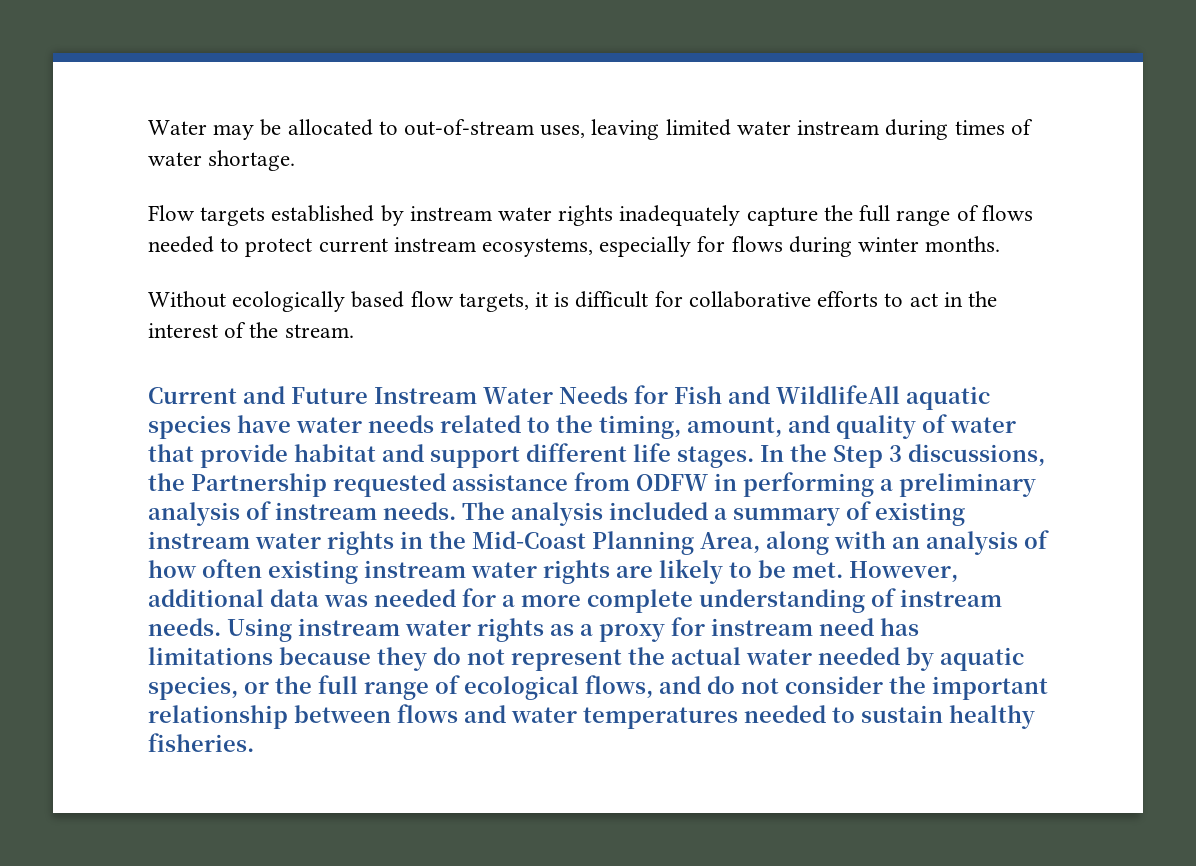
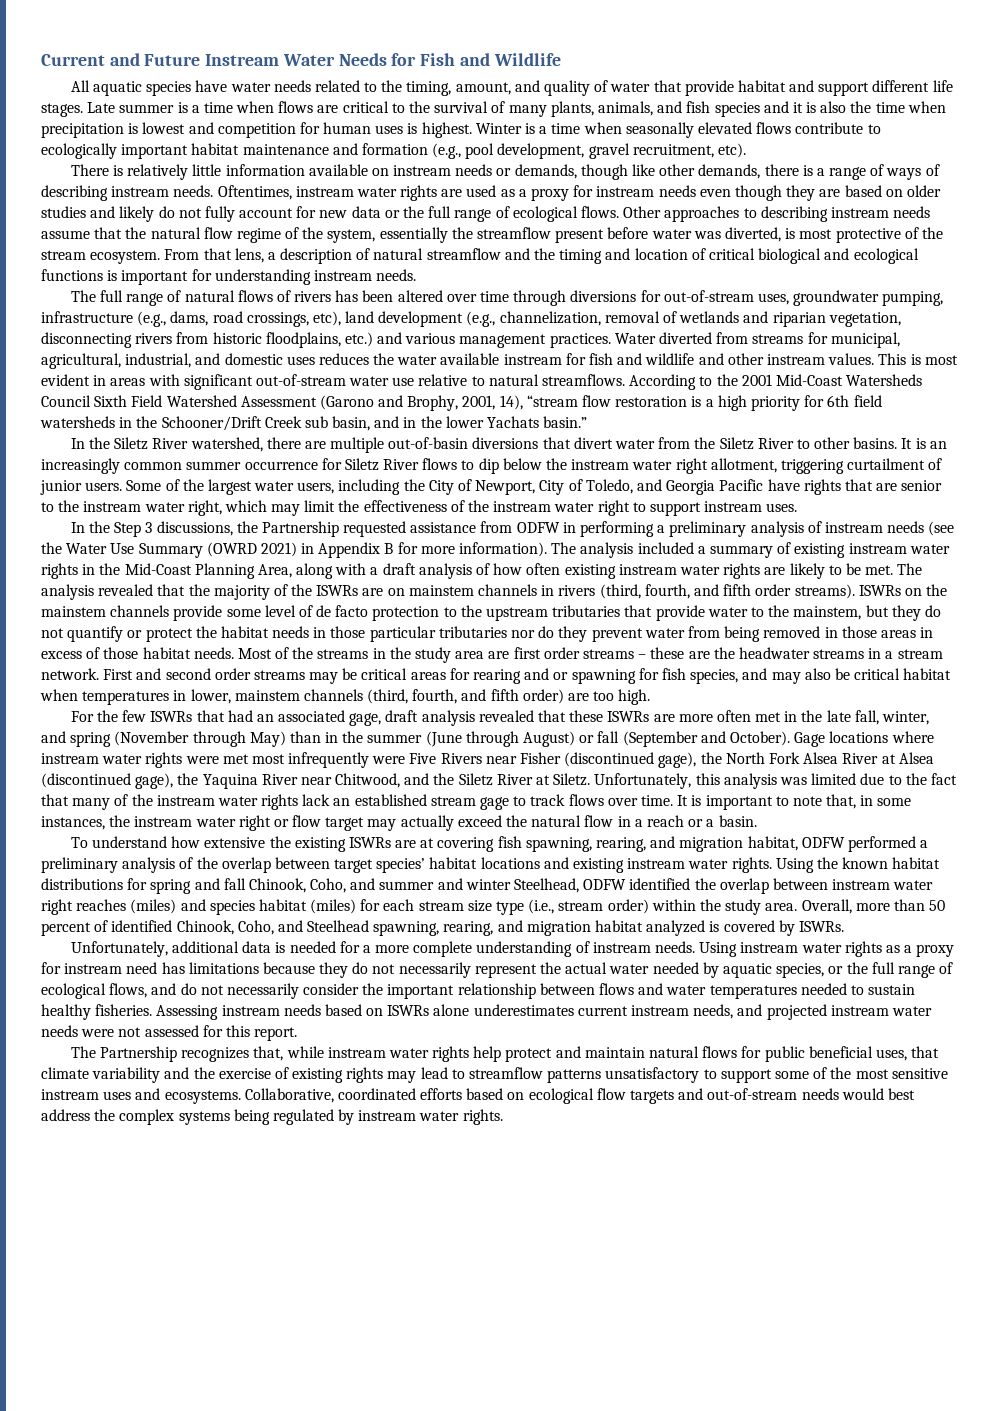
- Water may be allocated to out-of-stream uses, leaving limited water instream during times of water shortage.
- Flow targets established by instream water rights inadequately capture the full range of flows needed to protect current instream ecosystems, especially for flows during winter months.
- Without ecologically based flow targets, it is difficult for collaborative efforts to act in the interest of the stream.
- Current and Future Instream Water Needs for Fish and WildlifeAll aquatic species have water needs related to the timing, amount, and quality of water that provide habitat and support different life stages. In the Step 3 discussions, the Partnership requested assistance from ODFW in performing a preliminary analysis of instream needs.
+ Current and Future Instream Water Needs for Fish and Wildlife
+ All aquatic species have water needs related to the timing, amount, and quality of water that provide habitat and support different life stages. Late summer is a time when flows are critical to the survival of many plants, animals, and fish species and it is also the time when precipitation is lowest and competition for human uses is highest. Winter is a time when seasonally elevated flows contribute to ecologically important habitat maintenance and formation (e.g., pool development, gravel recruitment, etc).
+ There is relatively little information available on instream needs or demands, though like other demands, there is a range of ways of describing instream needs. Oftentimes, instream water rights are used as a proxy for instream needs even though they are based on older studies and likely do not fully account for new data or the full range of ecological flows. Other approaches to describing instream needs assume that the natural flow regime of the system, essentially the streamflow present before water was diverted, is most protective of the stream ecosystem. From that lens, a description of natural streamflow and the timing and location of critical biological and ecological functions is important for understanding instream needs.
+ The full range of natural flows of rivers has been altered over time through diversions for out-of-stream uses, groundwater pumping, infrastructure (e.g., dams, road crossings, etc), land development (e.g., channelization, removal of wetlands and riparian vegetation, disconnecting rivers from historic floodplains, etc.) and various management practices. Water diverted from streams for municipal, agricultural, industrial, and domestic uses reduces the water available instream for fish and wildlife and other instream values. This is most evident in areas with significant out-of-stream water use relative to natural streamflows. According to the 2001 Mid-Coast Watersheds Council Sixth Field Watershed Assessment (Garono and Brophy, 2001, 14), “stream flow restoration is a high priority for 6th field watersheds in the Schooner/Drift Creek sub basin, and in the lower Yachats basin.”
+ In the Siletz River watershed, there are multiple out-of-basin diversions that divert water from the Siletz River to other basins. It is an increasingly common summer occurrence for Siletz River flows to dip below the instream water right allotment, triggering curtailment of junior users. Some of the largest water users, including the City of Newport, City of Toledo, and Georgia Pacific have rights that are senior to the instream water right, which may limit the effectiveness of the instream water right to support instream uses.
+ In the Step 3 discussions, the Partnership requested assistance from ODFW in performing a preliminary analysis of instream needs (see the Water Use Summary (OWRD 2021) in Appendix B for more information).
- The analysis included a summary of existing instream water rights in the Mid-Coast Planning Area, along with an analysis of how often existing instream water rights are likely to be met.
+ The analysis included a summary of existing instream water rights in the Mid-Coast Planning Area, along with a draft analysis of how often existing instream water rights are likely to be met.
- However, additional data was needed for a more complete understanding of instream needs.
+ The analysis revealed that the majority of the ISWRs are on mainstem channels in rivers (third, fourth, and fifth order streams). ISWRs on the mainstem channels provide some level of de facto protection to the upstream tributaries that provide water to the mainstem, but they do not quantify or protect the habitat needs in those particular tributaries nor do they prevent water from being removed in those areas in excess of those habitat needs. Most of the streams in the study area are first order streams – these are the headwater streams in a stream network. First and second order streams may be critical areas for rearing and or spawning for fish species, and may also be critical habitat when temperatures in lower, mainstem channels (third, fourth, and fifth order) are too high.
+ For the few ISWRs that had an associated gage, draft analysis revealed that these ISWRs are more often met in the late fall, winter, and spring (November through May) than in the summer (June through August) or fall (September and October). Gage locations where instream water rights were met most infrequently were Five Rivers near Fisher (discontinued gage), the North Fork Alsea River at Alsea (discontinued gage), the Yaquina River near Chitwood, and the Siletz River at Siletz. Unfortunately, this analysis was limited due to the fact that many of the instream water rights lack an established stream gage to track flows over time. It is important to note that, in some instances, the instream water right or flow target may actually exceed the natural flow in a reach or a basin.
+ To understand how extensive the existing ISWRs are at covering fish spawning, rearing, and migration habitat, ODFW performed a preliminary analysis of the overlap between target species’ habitat locations and existing instream water rights. Using the known habitat distributions for spring and fall Chinook, Coho, and summer and winter Steelhead, ODFW identified the overlap between instream water right reaches (miles) and species habitat (miles) for each stream size type (i.e., stream order) within the study area. Overall, more than 50 percent of identified Chinook, Coho, and Steelhead spawning, rearing, and migration habitat analyzed is covered by ISWRs.
+ Unfortunately, additional data is needed for a more complete understanding of instream needs.
- Using instream water rights as a proxy for instream need has limitations because they do not represent the actual water needed by aquatic species, or the full range of ecological flows, and do not consider the important relationship between flows and water temperatures needed to sustain healthy fisheries.
+ Using instream water rights as a proxy for instream need has limitations because they do not necessarily represent the actual water needed by aquatic species, or the full range of ecological flows, and do not necessarily consider the important relationship between flows and water temperatures needed to sustain healthy fisheries.
+ Assessing instream needs based on ISWRs alone underestimates current instream needs, and projected instream water needs were not assessed for this report.
+ The Partnership recognizes that, while instream water rights help protect and maintain natural flows for public beneficial uses, that climate variability and the exercise of existing rights may lead to streamflow patterns unsatisfactory to support some of the most sensitive instream uses and ecosystems. Collaborative, coordinated efforts based on ecological flow targets and out-of-stream needs would best address the complex systems being regulated by instream water rights.

